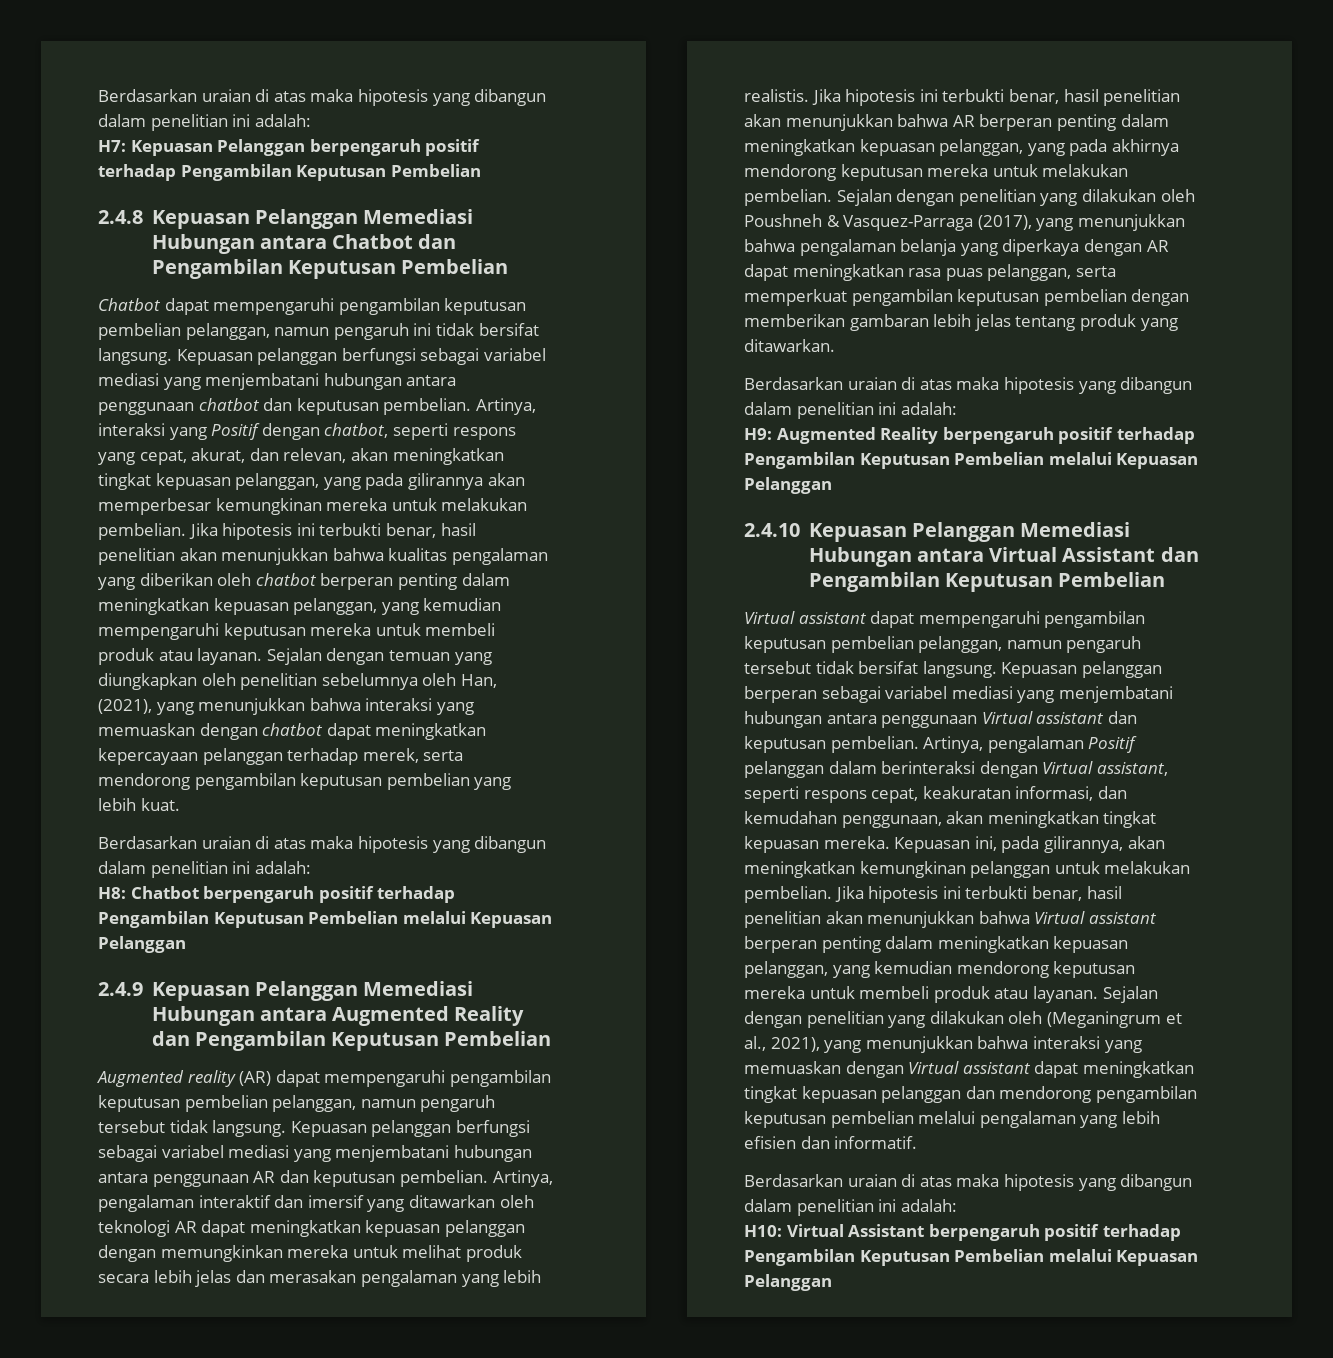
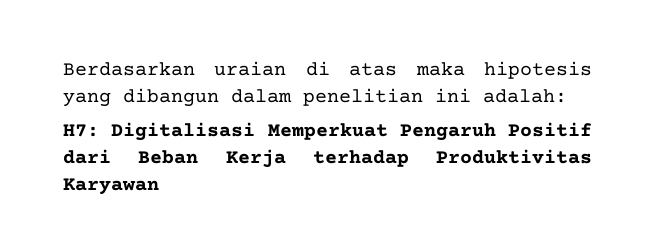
- H7: Kepuasan Pelanggan berpengaruh positif terhadap Pengambilan Keputusan Pembelian
- 2.4.8 Kepuasan Pelanggan Memediasi Hubungan antara Chatbot dan Pengambilan Keputusan Pembelian
- Chatbot dapat mempengaruhi pengambilan keputusan pembelian pelanggan, namun pengaruh ini tidak bersifat langsung. Kepuasan pelanggan berfungsi sebagai variabel mediasi yang menjembatani hubungan antara penggunaan chatbot dan keputusan pembelian. Artinya, interaksi yang Positif dengan chatbot, seperti respons yang cepat, akurat, dan relevan, akan meningkatkan tingkat kepuasan pelanggan, yang pada gilirannya akan memperbesar kemungkinan mereka untuk melakukan pembelian. Jika hipotesis ini terbukti benar, hasil penelitian akan menunjukkan bahwa kualitas pengalaman yang diberikan oleh chatbot berperan penting dalam meningkatkan kepuasan pelanggan, yang kemudian mempengaruhi keputusan mereka untuk membeli produk atau layanan. Sejalan dengan temuan yang diungkapkan oleh penelitian sebelumnya oleh Han, (2021), yang menunjukkan bahwa interaksi yang memuaskan dengan chatbot dapat meningkatkan kepercayaan pelanggan terhadap merek, serta mendorong pengambilan keputusan pembelian yang lebih kuat.
- Berdasarkan uraian di atas maka hipotesis yang dibangun dalam penelitian ini adalah:
- H8: Chatbot berpengaruh positif terhadap Pengambilan Keputusan Pembelian melalui Kepuasan Pelanggan
- 2.4.9 Kepuasan Pelanggan Memediasi Hubungan antara Augmented Reality dan Pengambilan Keputusan Pembelian
- Augmented reality (AR) dapat mempengaruhi pengambilan keputusan pembelian pelanggan, namun pengaruh tersebut tidak langsung. Kepuasan pelanggan berfungsi sebagai variabel mediasi yang menjembatani hubungan antara penggunaan AR dan keputusan pembelian. Artinya, pengalaman interaktif dan imersif yang ditawarkan oleh teknologi AR dapat meningkatkan kepuasan pelanggan dengan memungkinkan mereka untuk melihat produk secara lebih jelas dan merasakan pengalaman yang lebih realistis. Jika hipotesis ini terbukti benar, hasil penelitian akan menunjukkan bahwa AR berperan penting dalam meningkatkan kepuasan pelanggan, yang pada akhirnya mendorong keputusan mereka untuk melakukan pembelian. Sejalan dengan penelitian yang dilakukan oleh Poushneh & Vasquez-Parraga (2017), yang menunjukkan bahwa pengalaman belanja yang diperkaya dengan AR dapat meningkatkan rasa puas pelanggan, serta memperkuat pengambilan keputusan pembelian dengan memberikan gambaran lebih jelas tentang produk yang ditawarkan.
- Berdasarkan uraian di atas maka hipotesis yang dibangun dalam penelitian ini adalah:
- H9: Augmented Reality berpengaruh positif terhadap Pengambilan Keputusan Pembelian melalui Kepuasan Pelanggan
- 2.4.10 Kepuasan Pelanggan Memediasi Hubungan antara Virtual Assistant dan Pengambilan Keputusan Pembelian
- Virtual assistant dapat mempengaruhi pengambilan keputusan pembelian pelanggan, namun pengaruh tersebut tidak bersifat langsung. Kepuasan pelanggan berperan sebagai variabel mediasi yang menjembatani hubungan antara penggunaan Virtual assistant dan keputusan pembelian. Artinya, pengalaman Positif pelanggan dalam berinteraksi dengan Virtual assistant, seperti respons cepat, keakuratan informasi, dan kemudahan penggunaan, akan meningkatkan tingkat kepuasan mereka. Kepuasan ini, pada gilirannya, akan meningkatkan kemungkinan pelanggan untuk melakukan pembelian. Jika hipotesis ini terbukti benar, hasil penelitian akan menunjukkan bahwa Virtual assistant berperan penting dalam meningkatkan kepuasan pelanggan, yang kemudian mendorong keputusan mereka untuk membeli produk atau layanan. Sejalan dengan penelitian yang dilakukan oleh (Meganingrum et al., 2021), yang menunjukkan bahwa interaksi yang memuaskan dengan Virtual assistant dapat meningkatkan tingkat kepuasan pelanggan dan mendorong pengambilan keputusan pembelian melalui pengalaman yang lebih efisien dan informatif.
- Berdasarkan uraian di atas maka hipotesis yang dibangun dalam penelitian ini adalah:
- H10: Virtual Assistant berpengaruh positif terhadap Pengambilan Keputusan Pembelian melalui Kepuasan Pelanggan
+ H7: Digitalisasi Memperkuat Pengaruh Positif dari Beban Kerja terhadap Produktivitas Karyawan

